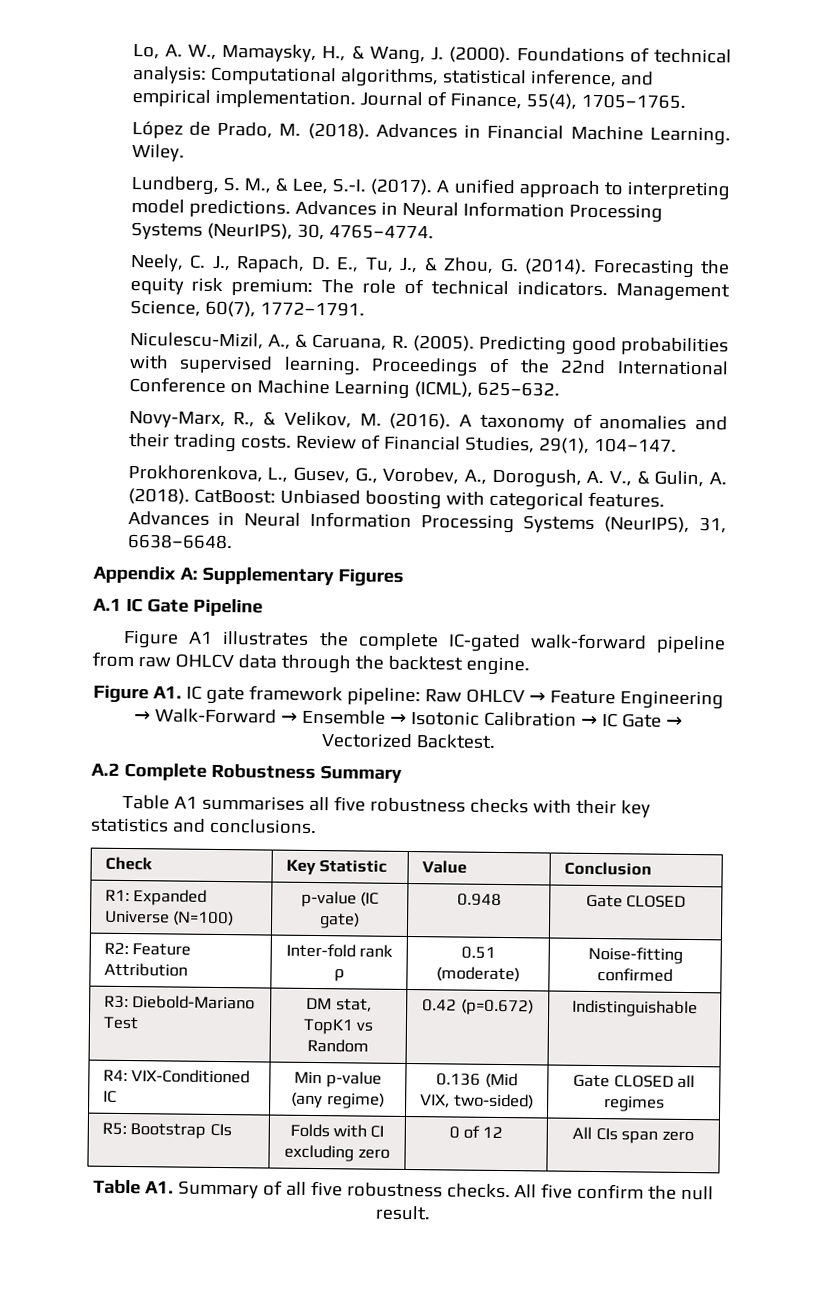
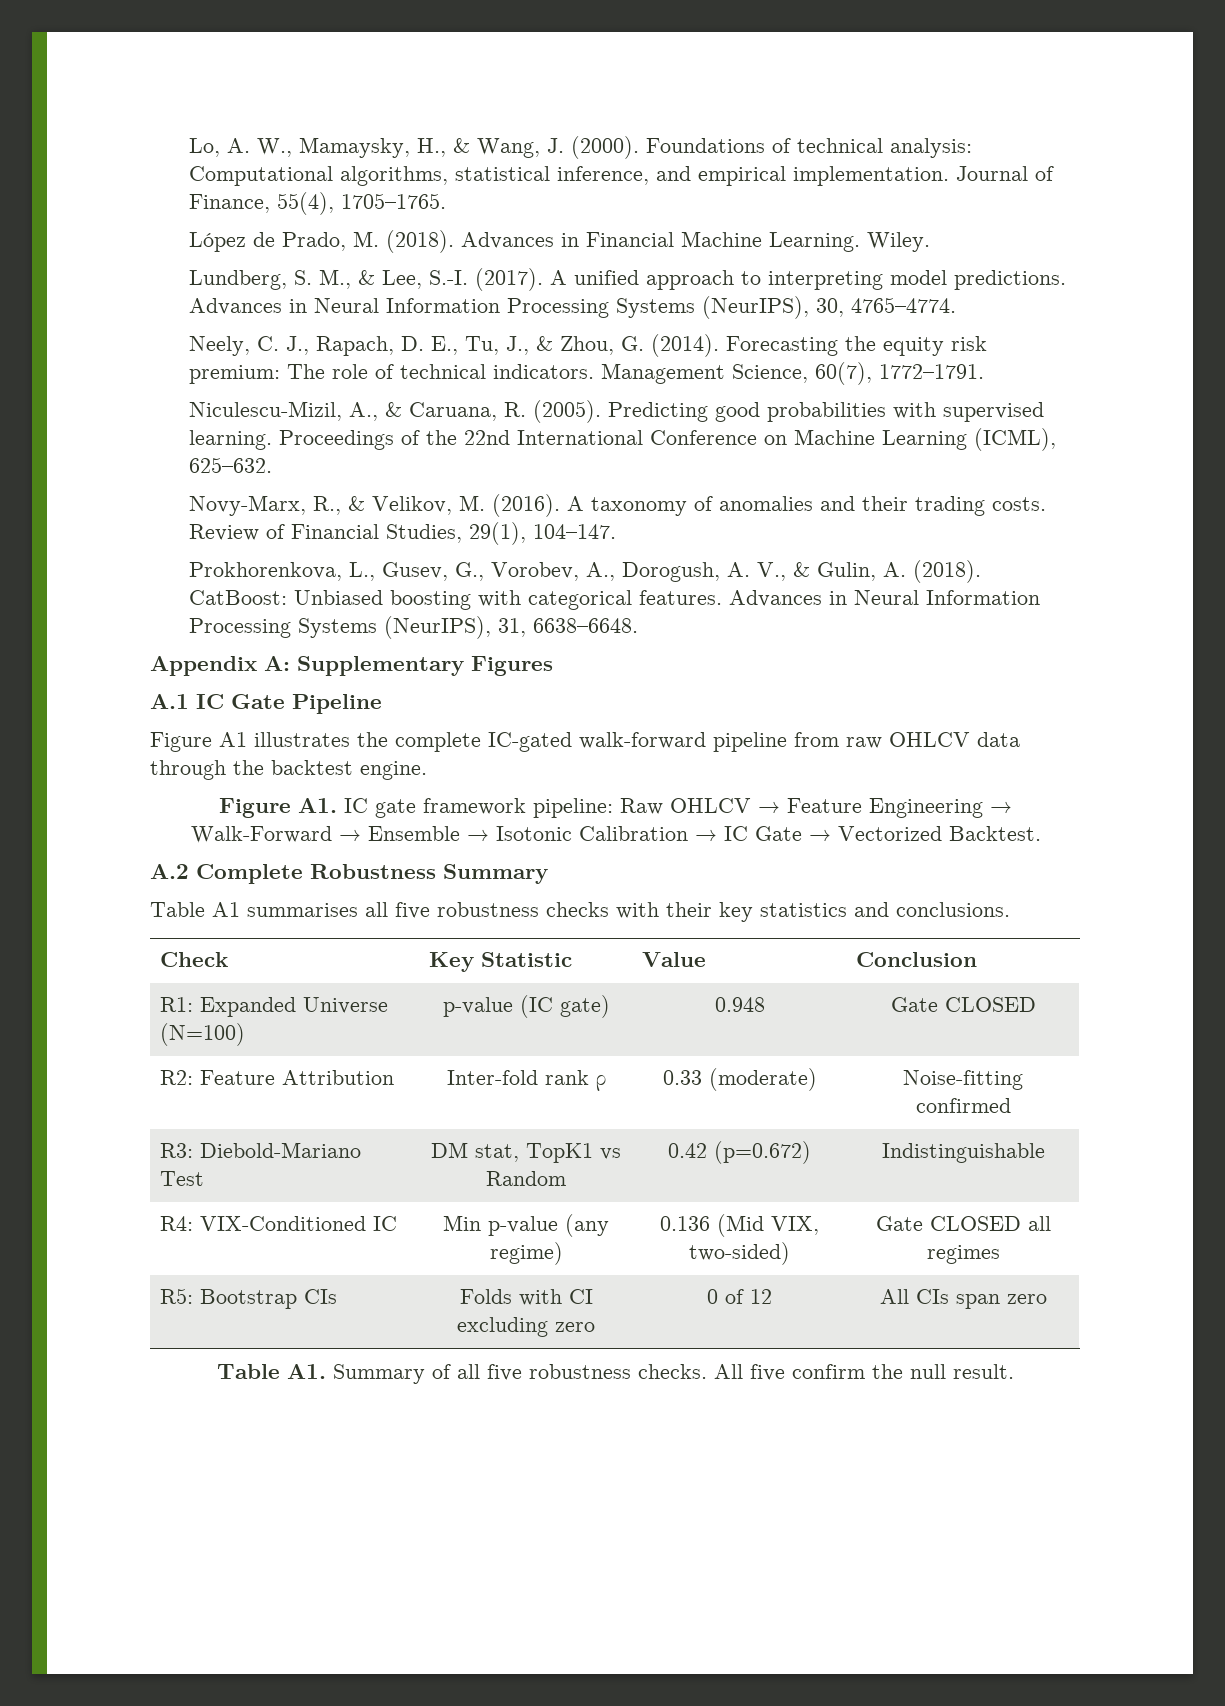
- R2: Feature Attribution | Inter-fold rank ρ | 0.51 (moderate) | Noise-fitting confirmed
+ R2: Feature Attribution | Inter-fold rank ρ | 0.33 (moderate) | Noise-fitting confirmed

